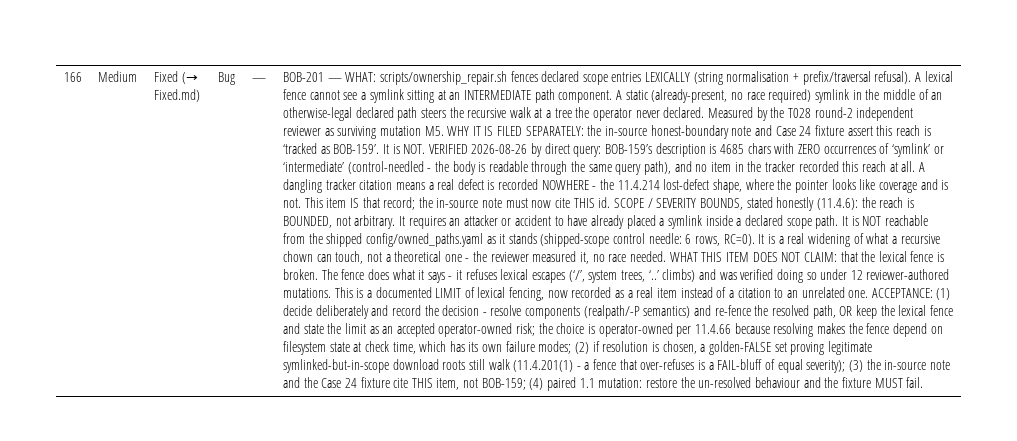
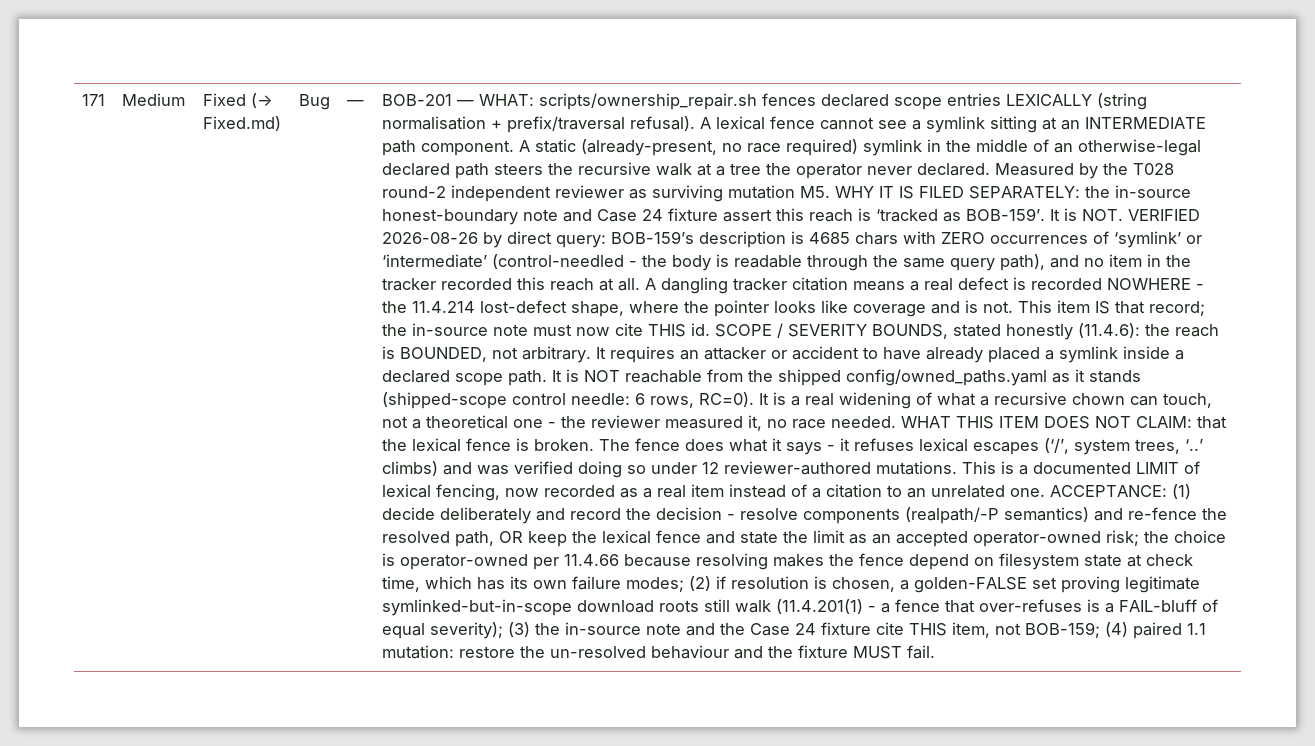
- 166
+ 171

